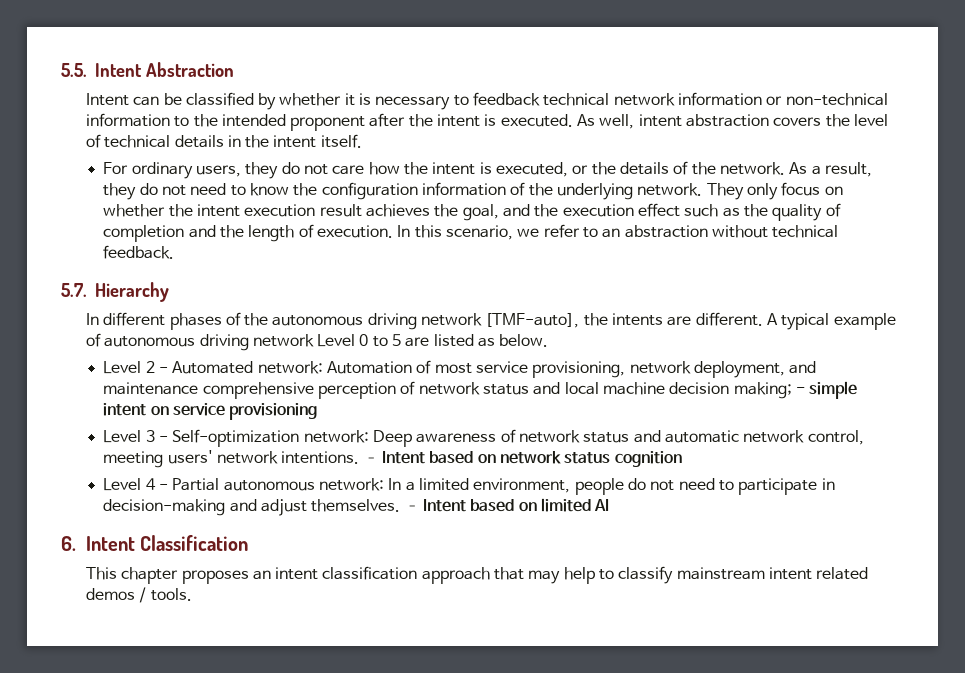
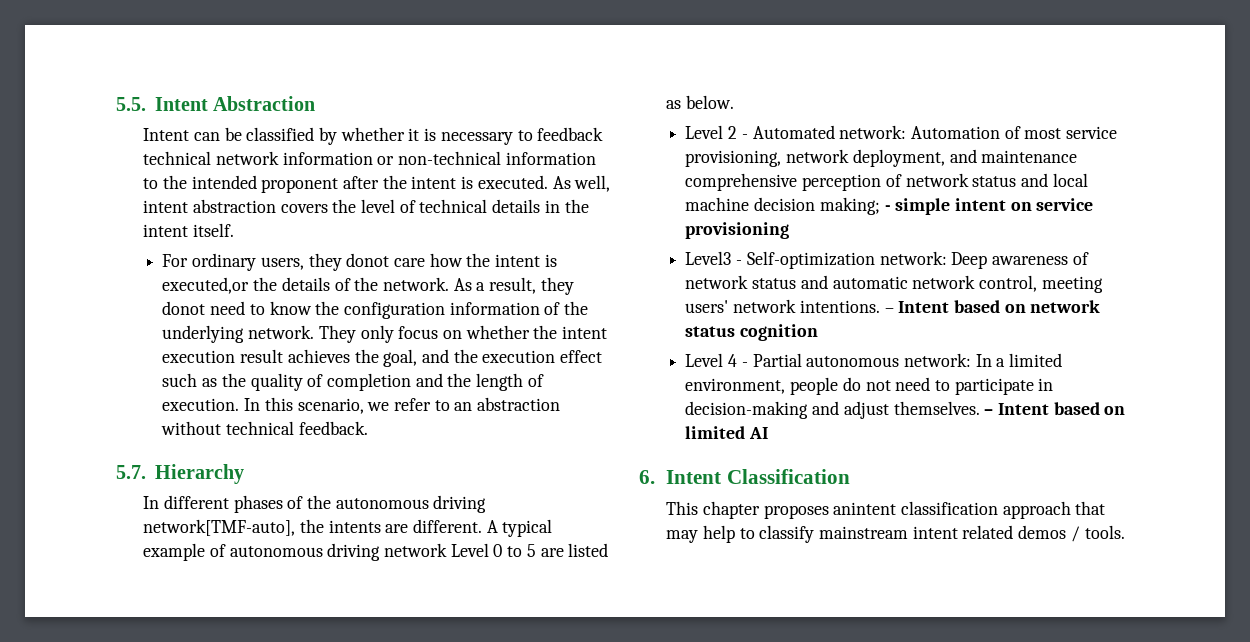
- For ordinary users, they do not care how the intent is executed, or the details of the network.
+ For ordinary users, they donot care how the intent is executed,or the details of the network.
- As a result, they do not need to know the configuration information of the underlying network.
+ As a result, they donot need to know the configuration information of the underlying network.
- In different phases of the autonomous driving network [TMF-auto], the intents are different.
+ In different phases of the autonomous driving network[TMF-auto], the intents are different.
- Level 3 - Self-optimization network: Deep awareness of network status and automatic network control, meeting users' network intentions.
+ Level3 - Self-optimization network: Deep awareness of network status and automatic network control, meeting users' network intentions.
- This chapter proposes an intent classification approach that may help to classify mainstream intent related demos / tools.
+ This chapter proposes anintent classification approach that may help to classify mainstream intent related demos / tools.

